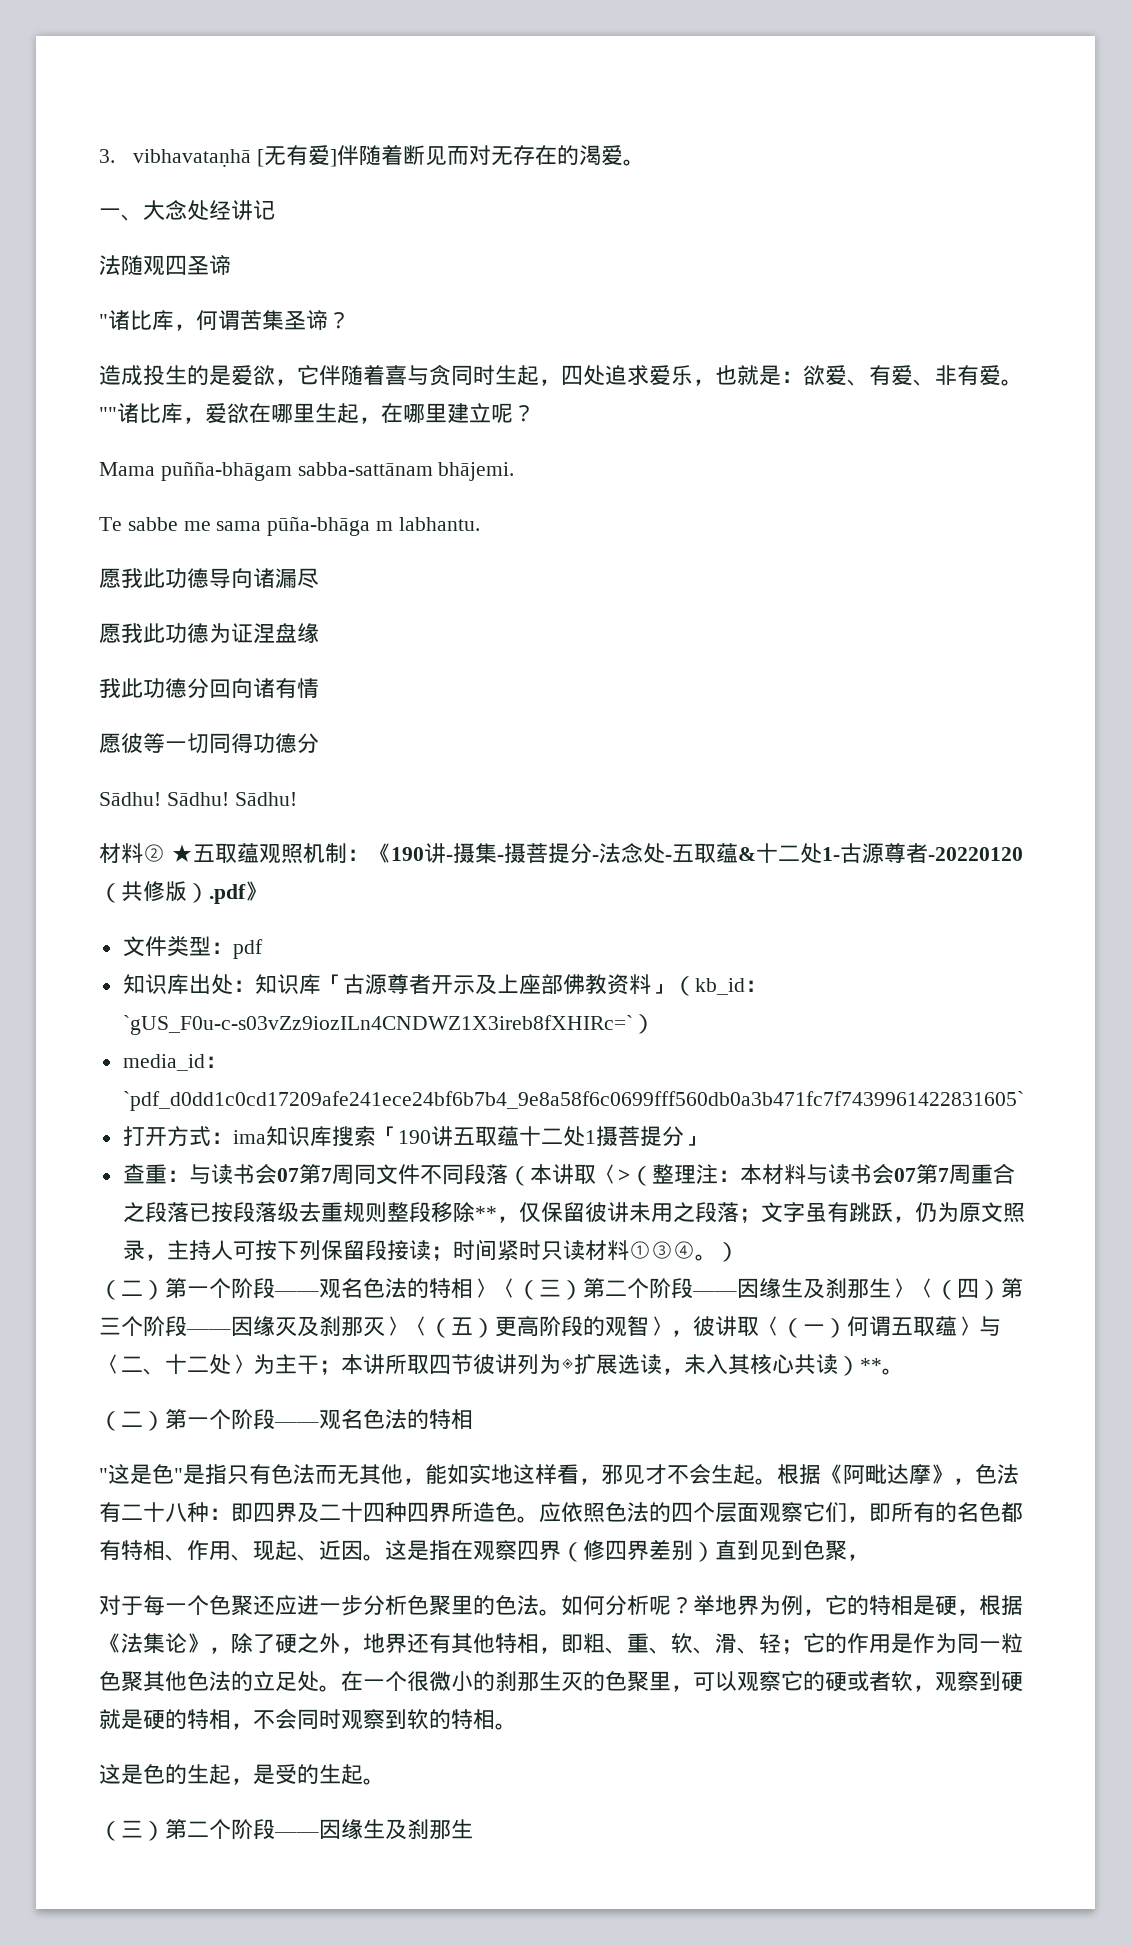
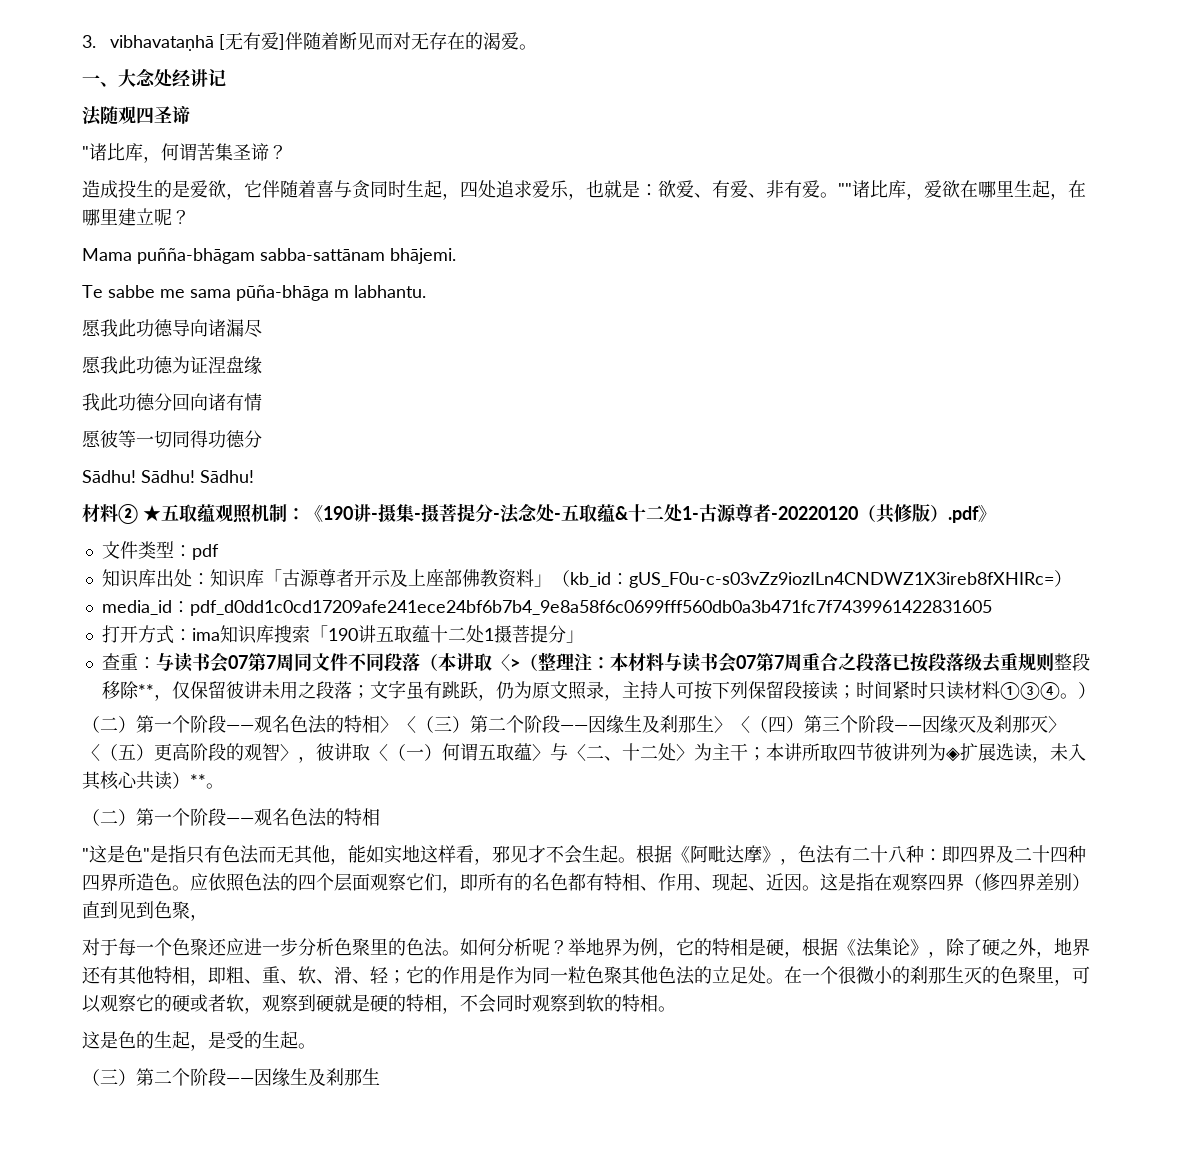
- 知识库出处：知识库「古源尊者开示及上座部佛教资料」（kb_id：`gUS_F0u-c-s03vZz9iozILn4CNDWZ1X3ireb8fXHIRc=`）
+ 知识库出处：知识库「古源尊者开示及上座部佛教资料」（kb_id：gUS_F0u-c-s03vZz9iozILn4CNDWZ1X3ireb8fXHIRc=）
- media_id：`pdf_d0dd1c0cd17209afe241ece24bf6b7b4_9e8a58f6c0699fff560db0a3b471fc7f7439961422831605`
+ media_id：pdf_d0dd1c0cd17209afe241ece24bf6b7b4_9e8a58f6c0699fff560db0a3b471fc7f7439961422831605

